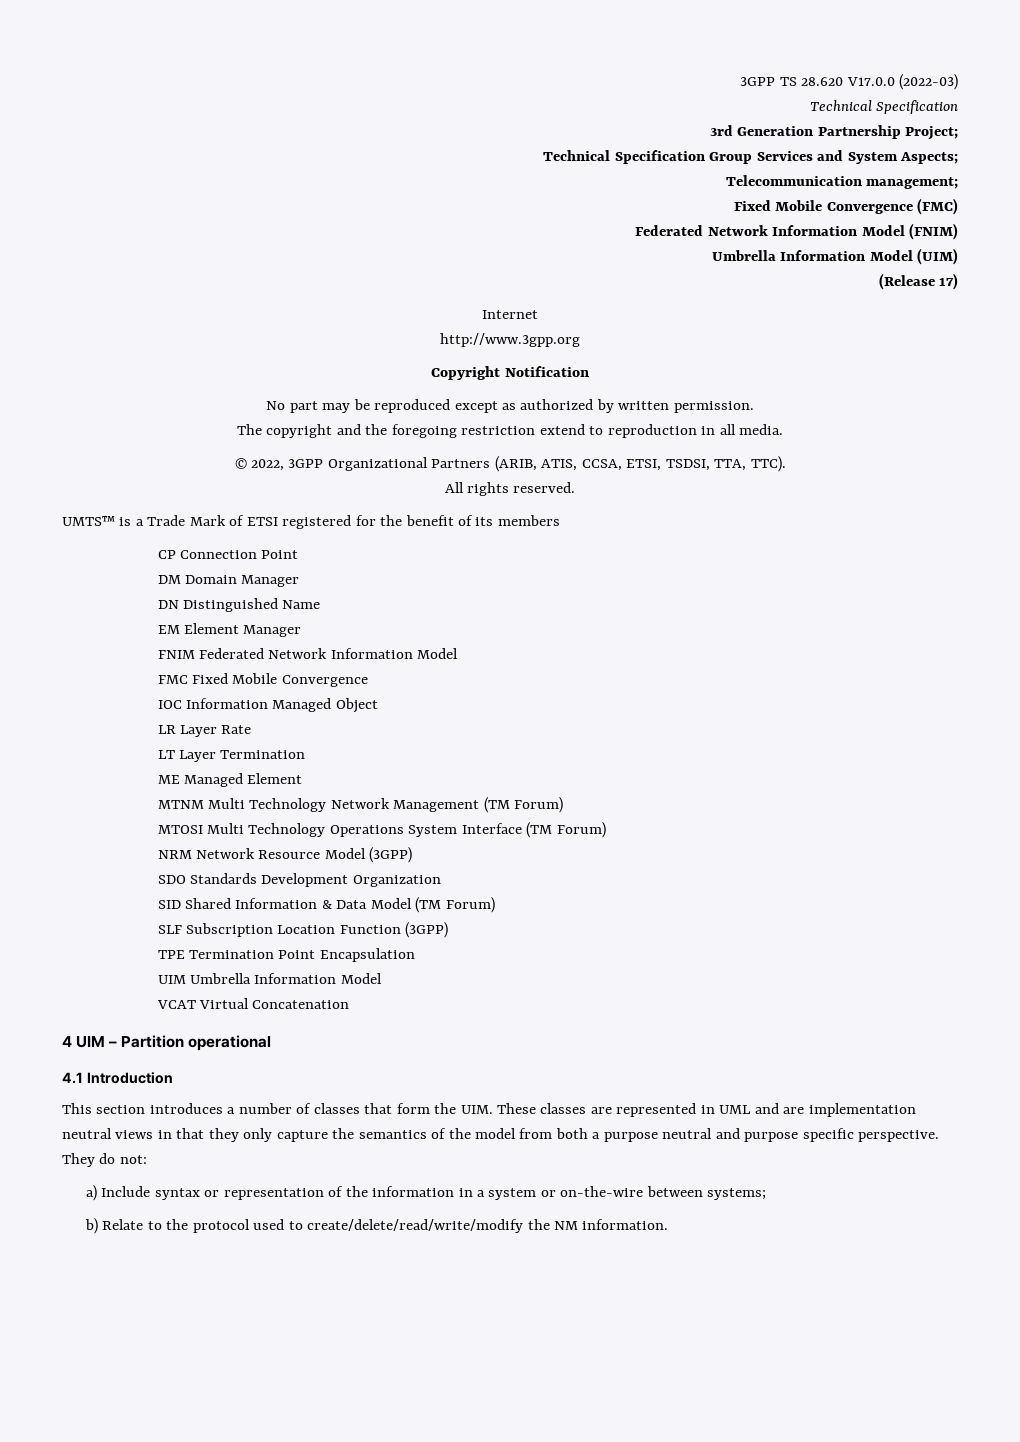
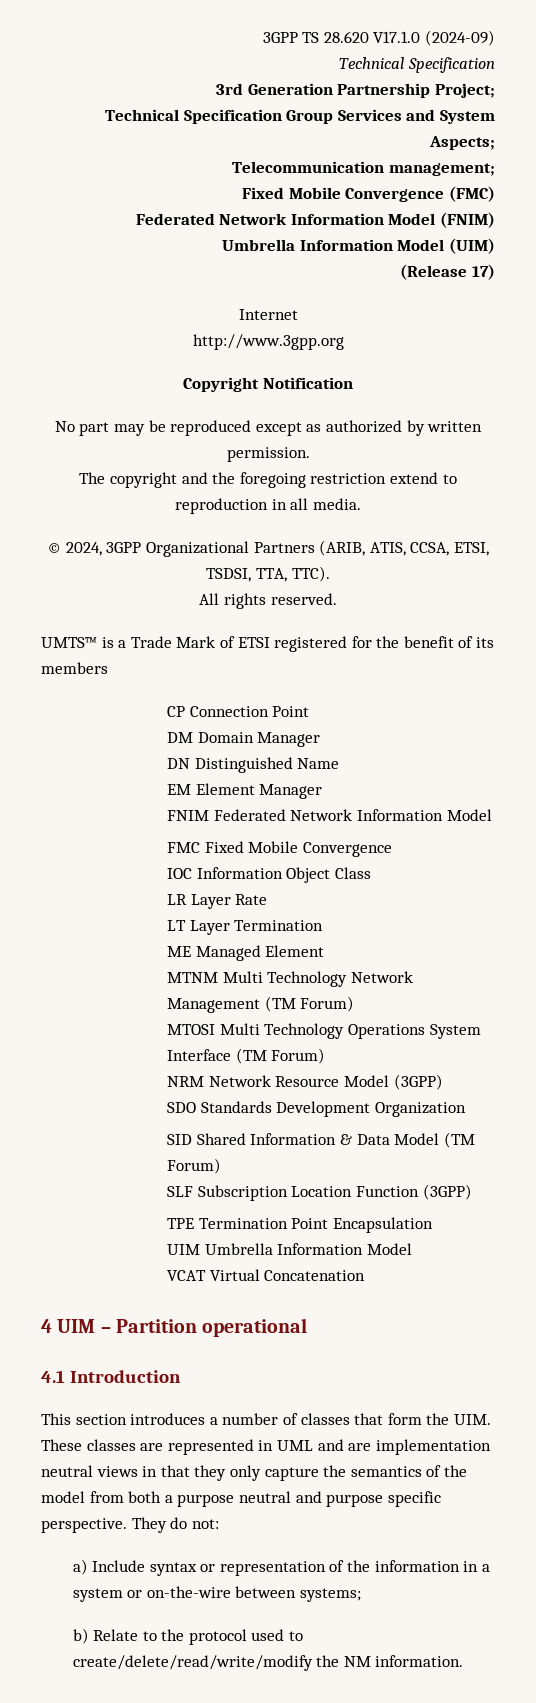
- 3GPP TS 28.620 V17.0.0 (2022-03)
+ 3GPP TS 28.620 V17.1.0 (2024-09)
- © 2022, 3GPP Organizational Partners (ARIB, ATIS, CCSA, ETSI, TSDSI, TTA, TTC).
+ © 2024, 3GPP Organizational Partners (ARIB, ATIS, CCSA, ETSI, TSDSI, TTA, TTC).
- IOC Information Managed Object
+ IOC Information Object Class

